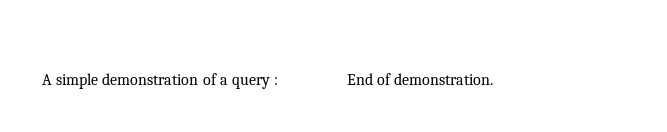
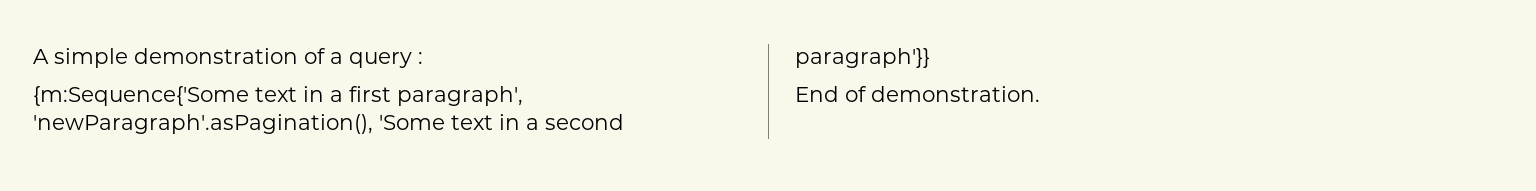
+ {m:Sequence{'Some text in a first paragraph', 'newParagraph'.asPagination(), 'Some text in a second paragraph'}}

